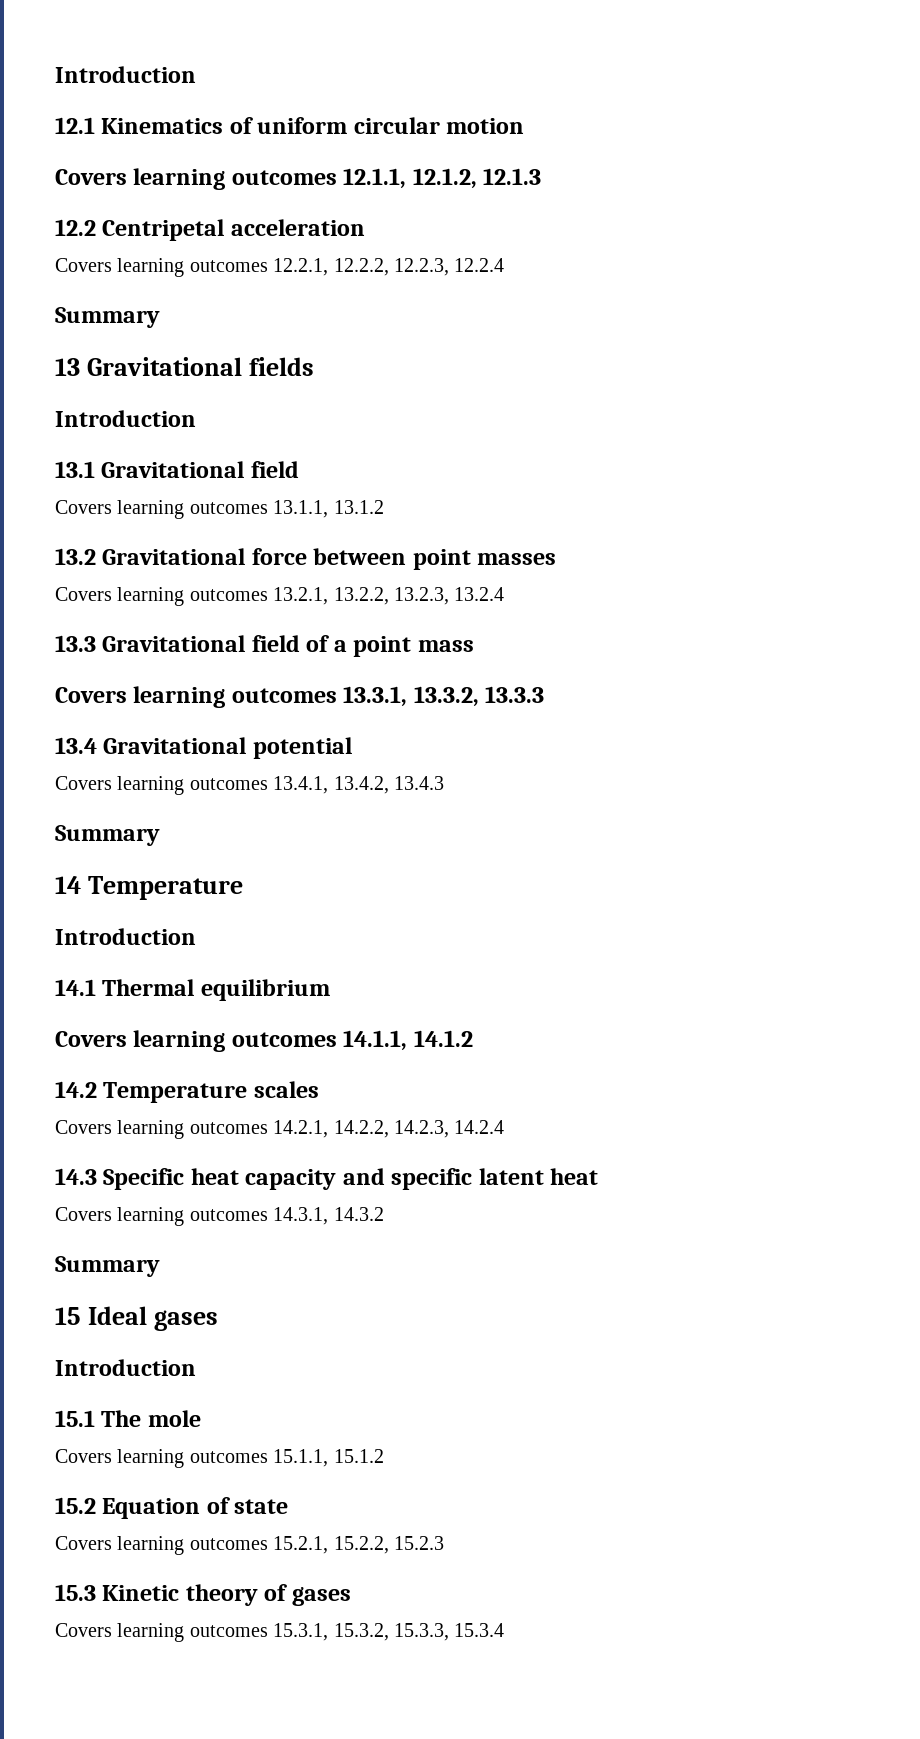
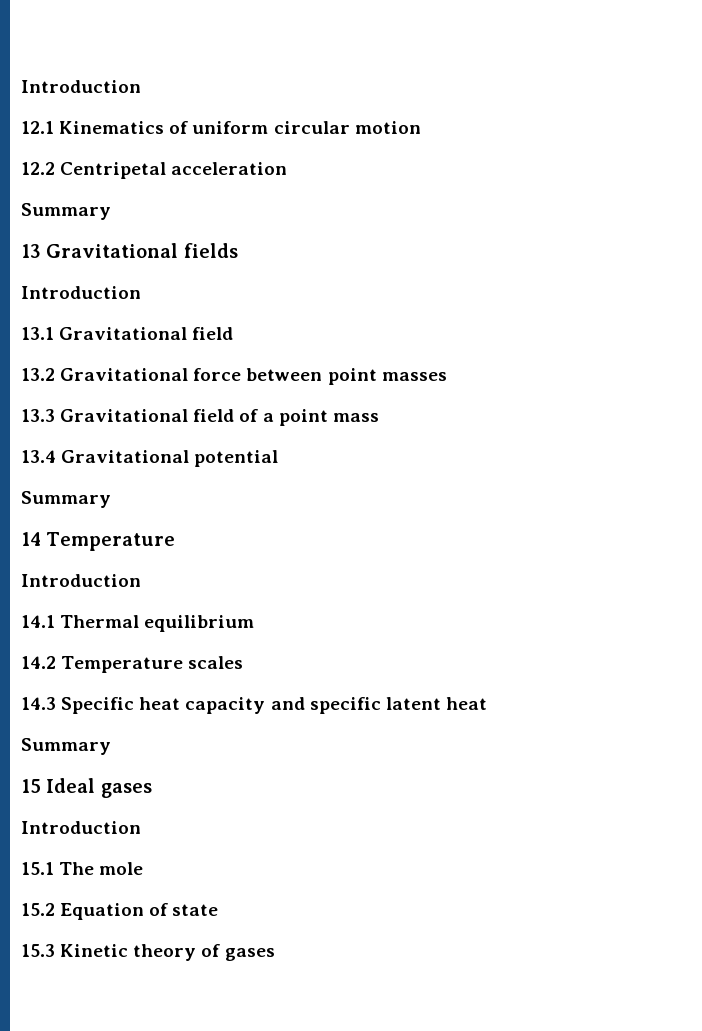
- Covers learning outcomes 12.1.1, 12.1.2, 12.1.3
  12.2 Centripetal acceleration
- Covers learning outcomes 12.2.1, 12.2.2, 12.2.3, 12.2.4
- Covers learning outcomes 13.1.1, 13.1.2
- Covers learning outcomes 13.2.1, 13.2.2, 13.2.3, 13.2.4
- Covers learning outcomes 13.3.1, 13.3.2, 13.3.3
  13.4 Gravitational potential
- Covers learning outcomes 13.4.1, 13.4.2, 13.4.3
- Covers learning outcomes 14.1.1, 14.1.2
  14.2 Temperature scales
- Covers learning outcomes 14.2.1, 14.2.2, 14.2.3, 14.2.4
- Covers learning outcomes 14.3.1, 14.3.2
- Covers learning outcomes 15.1.1, 15.1.2
- Covers learning outcomes 15.2.1, 15.2.2, 15.2.3
- Covers learning outcomes 15.3.1, 15.3.2, 15.3.3, 15.3.4

